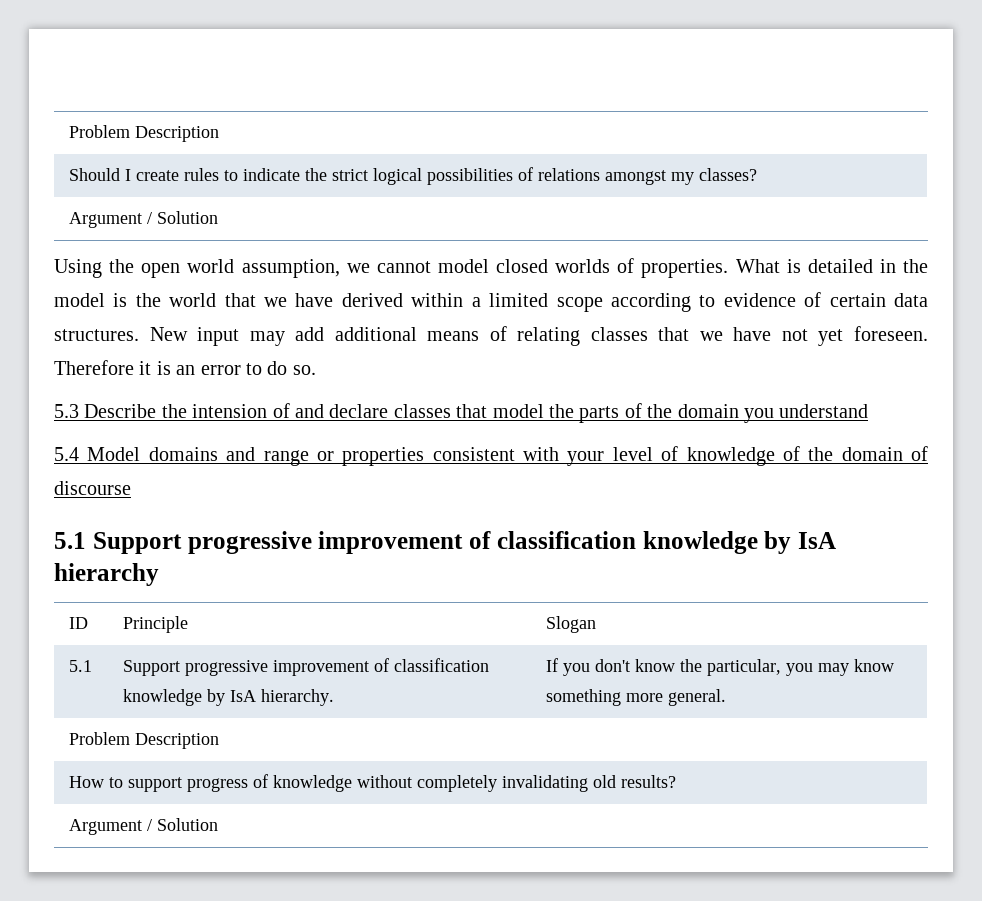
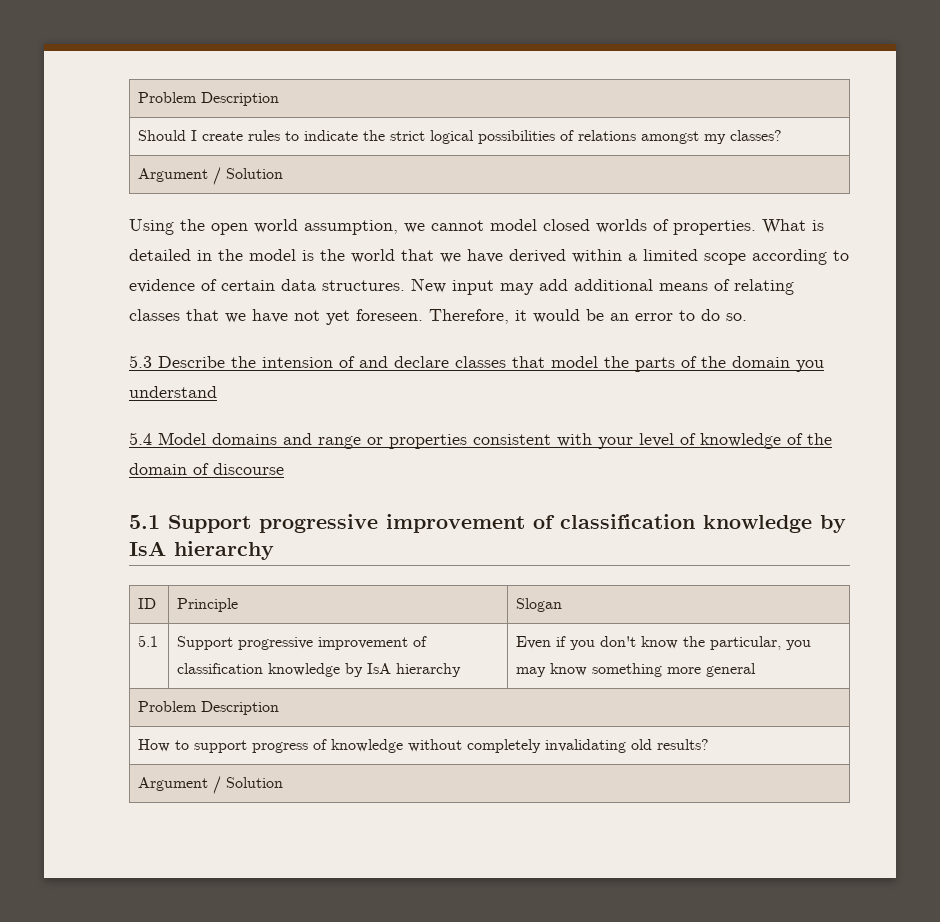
- Therefore it is an error to do so.
+ Therefore, it would be an error to do so.
- 5.1 | Support progressive improvement of classification knowledge by IsA hierarchy. | If you don't know the particular, you may know something more general.
+ 5.1 | Support progressive improvement of classification knowledge by IsA hierarchy | Even if you don't know the particular, you may know something more general

